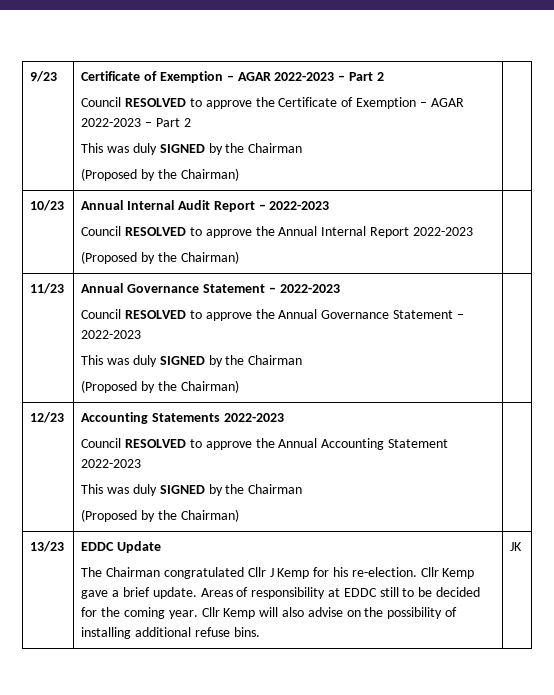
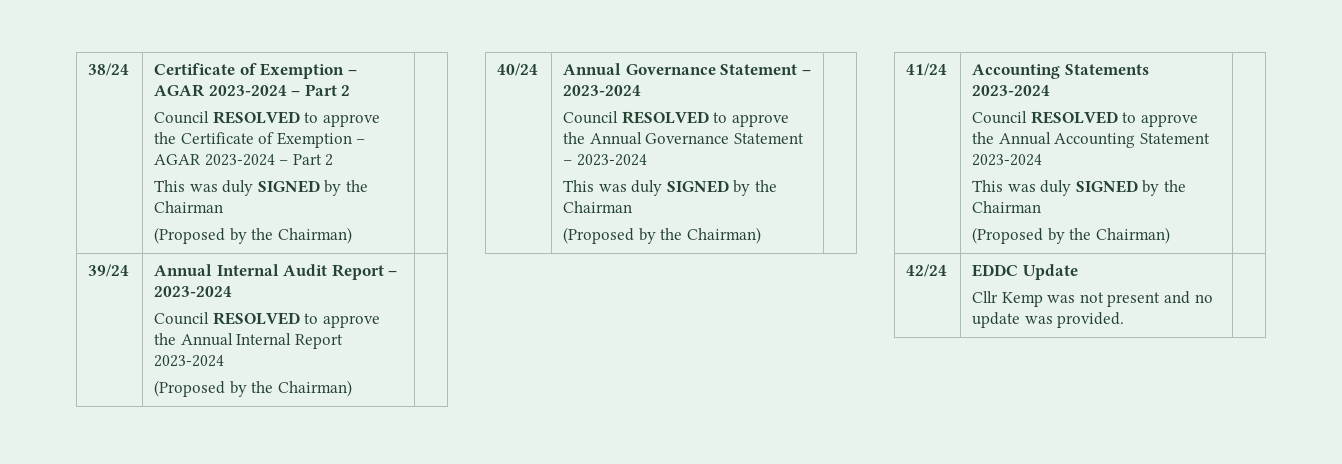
- 9/23 | Certificate of Exemption – AGAR 2022-2023 – Part 2
- Council RESOLVED to approve the Certificate of Exemption – AGAR 2022-2023 – Part 2
+ 38/24 | Certificate of Exemption – AGAR 2023-2024 – Part 2
+ Council RESOLVED to approve the Certificate of Exemption – AGAR 2023-2024 – Part 2
- 10/23 | Annual Internal Audit Report – 2022-2023
- Council RESOLVED to approve the Annual Internal Report 2022-2023
+ 39/24 | Annual Internal Audit Report – 2023-2024
+ Council RESOLVED to approve the Annual Internal Report 2023-2024
  (Proposed by the Chairman) |
- 11/23 | Annual Governance Statement – 2022-2023
- Council RESOLVED to approve the Annual Governance Statement – 2022-2023
+ 40/24 | Annual Governance Statement – 2023-2024
+ Council RESOLVED to approve the Annual Governance Statement – 2023-2024
- 12/23 | Accounting Statements 2022-2023
- Council RESOLVED to approve the Annual Accounting Statement 2022-2023
+ 41/24 | Accounting Statements 2023-2024
+ Council RESOLVED to approve the Annual Accounting Statement 2023-2024
- 13/23
+ 42/24
- The Chairman congratulated Cllr J Kemp for his re-election. Cllr Kemp gave a brief update. Areas of responsibility at EDDC still to be decided for the coming year. Cllr Kemp will also advise on the possibility of installing additional refuse bins. | JK
+ Cllr Kemp was not present and no update was provided.

